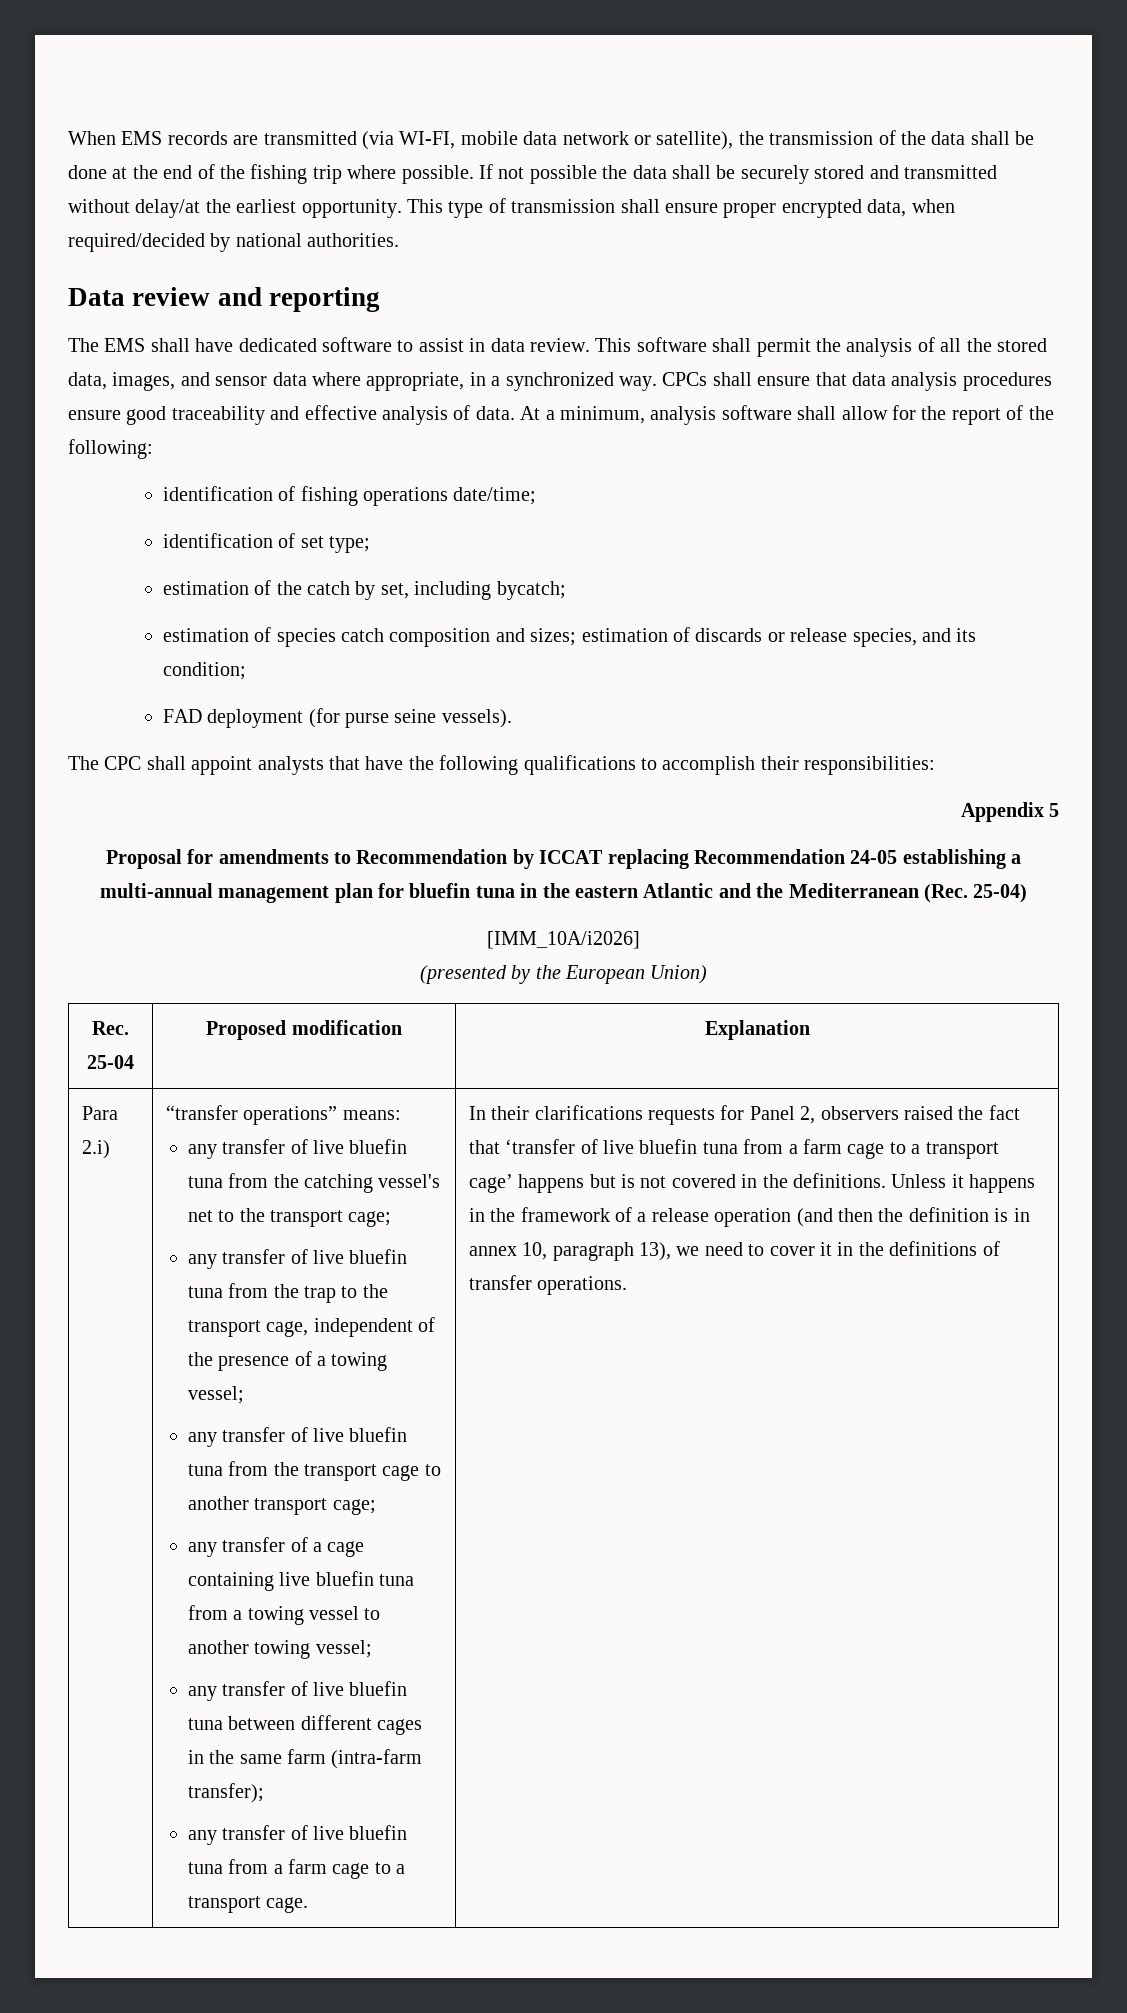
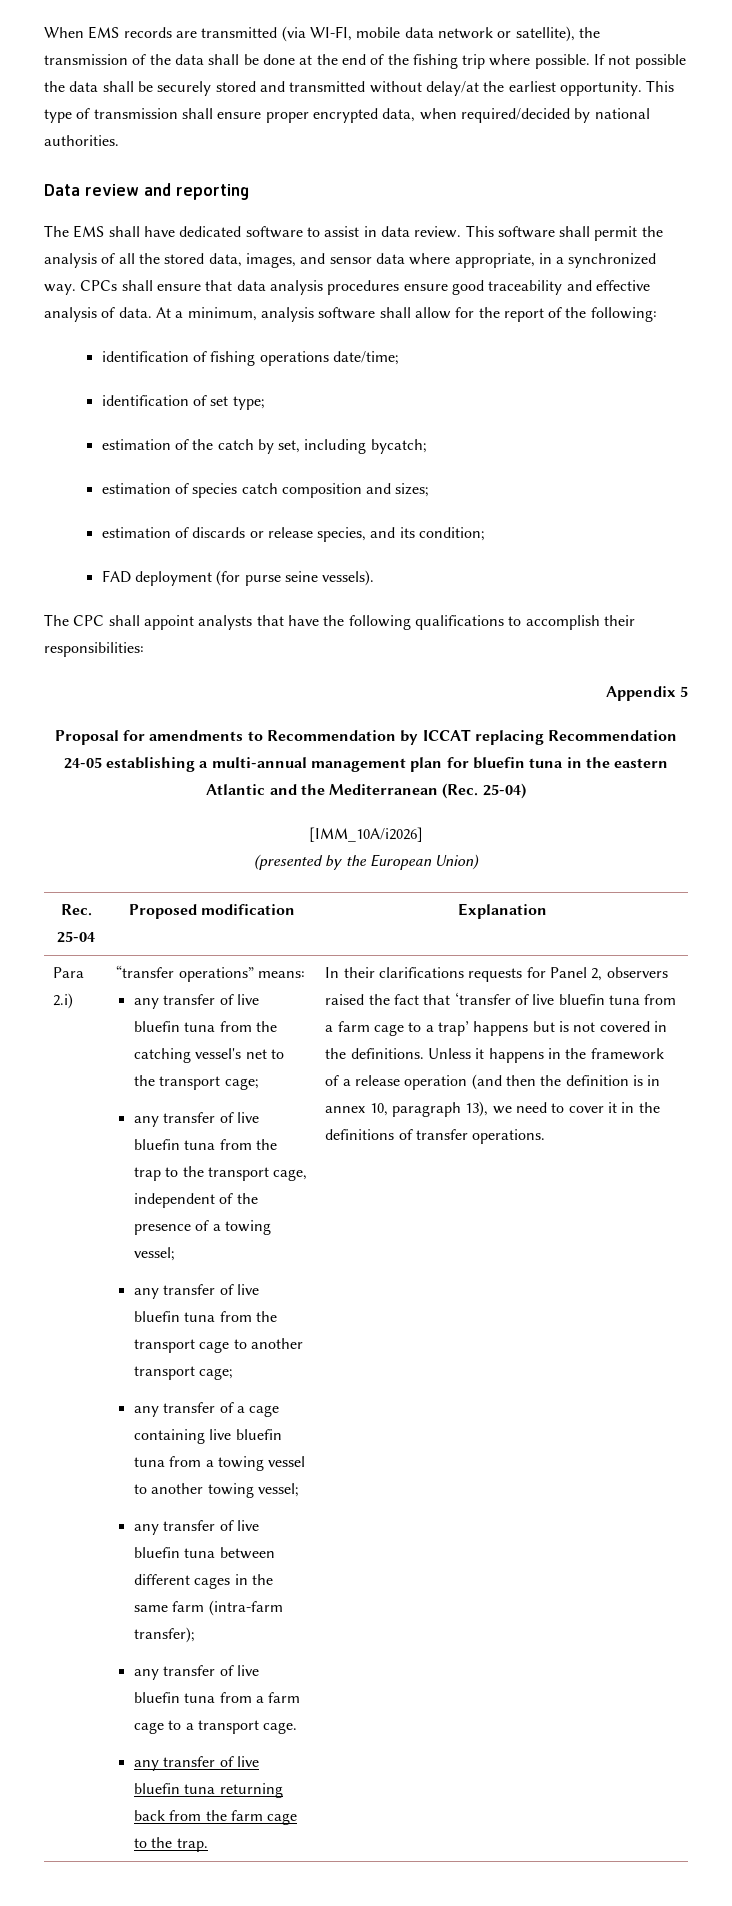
- estimation of species catch composition and sizes; estimation of discards or release species, and its condition;
+ estimation of species catch composition and sizes;
+ estimation of discards or release species, and its condition;
+ any transfer of live bluefin tuna returning back from the farm cage to the trap.
- In their clarifications requests for Panel 2, observers raised the fact that ‘transfer of live bluefin tuna from a farm cage to a transport cage’ happens but is not covered in the definitions.
+ In their clarifications requests for Panel 2, observers raised the fact that ‘transfer of live bluefin tuna from a farm cage to a trap’ happens but is not covered in the definitions.

